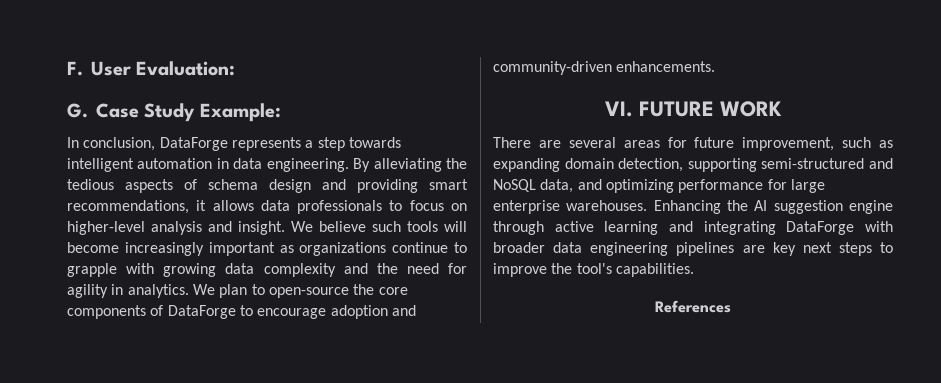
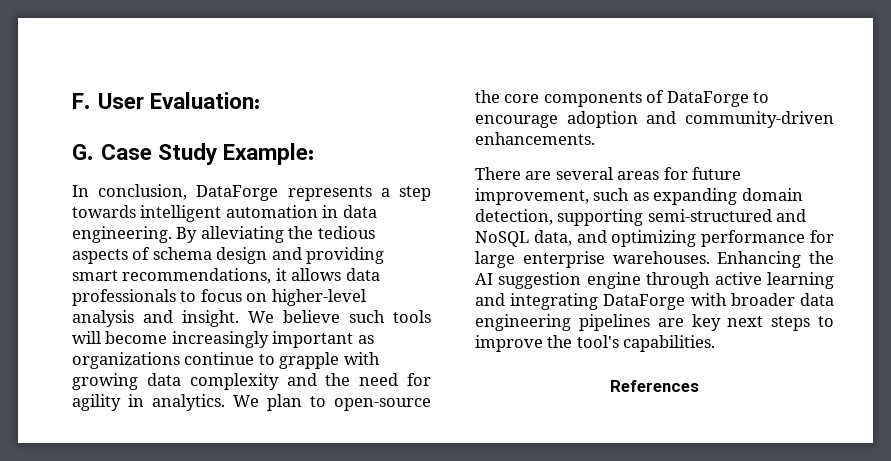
- VI. FUTURE WORK

